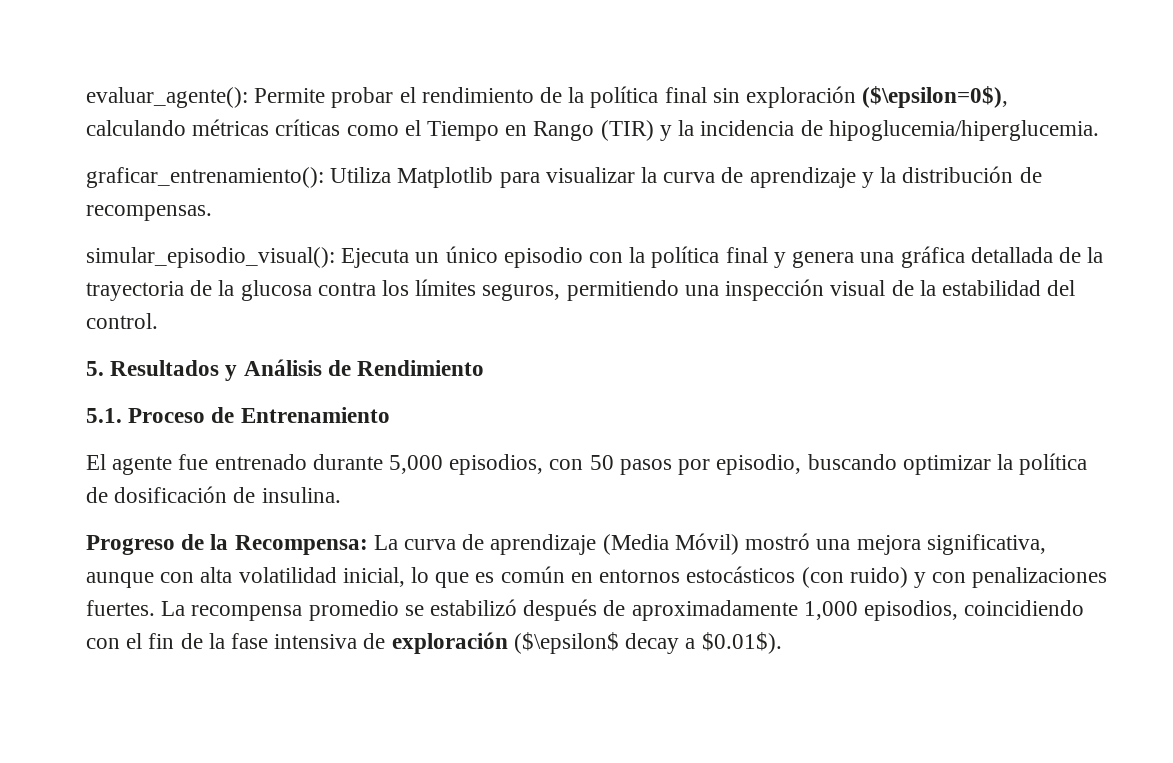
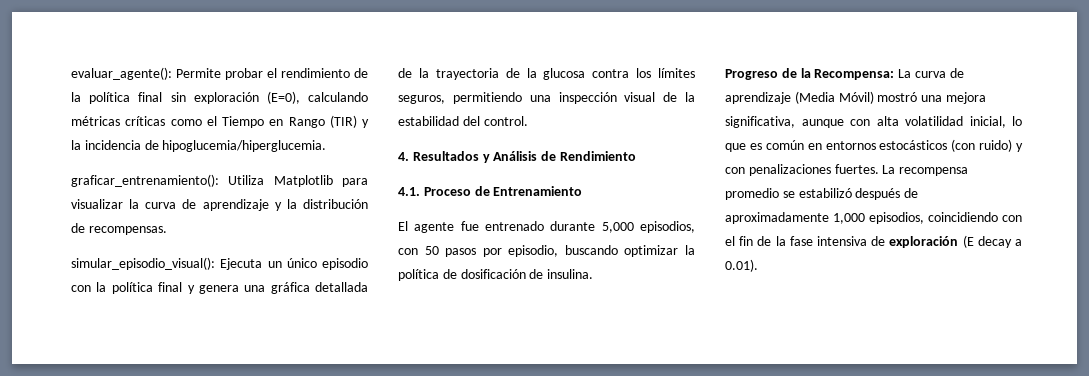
- evaluar_agente(): Permite probar el rendimiento de la política final sin exploración ($\epsilon=0$), calculando métricas críticas como el Tiempo en Rango (TIR) y la incidencia de hipoglucemia/hiperglucemia.
+ evaluar_agente(): Permite probar el rendimiento de la política final sin exploración (E=0), calculando métricas críticas como el Tiempo en Rango (TIR) y la incidencia de hipoglucemia/hiperglucemia.
- 5. Resultados y Análisis de Rendimiento
+ 4. Resultados y Análisis de Rendimiento
- 5.1. Proceso de Entrenamiento
+ 4.1. Proceso de Entrenamiento
- La recompensa promedio se estabilizó después de aproximadamente 1,000 episodios, coincidiendo con el fin de la fase intensiva de exploración ($\epsilon$ decay a $0.01$).
+ La recompensa promedio se estabilizó después de aproximadamente 1,000 episodios, coincidiendo con el fin de la fase intensiva de exploración (E decay a 0.01).

